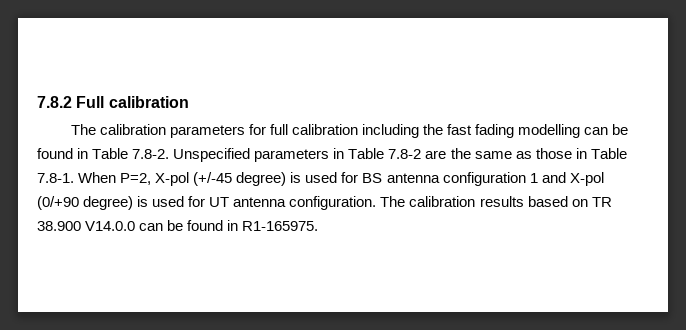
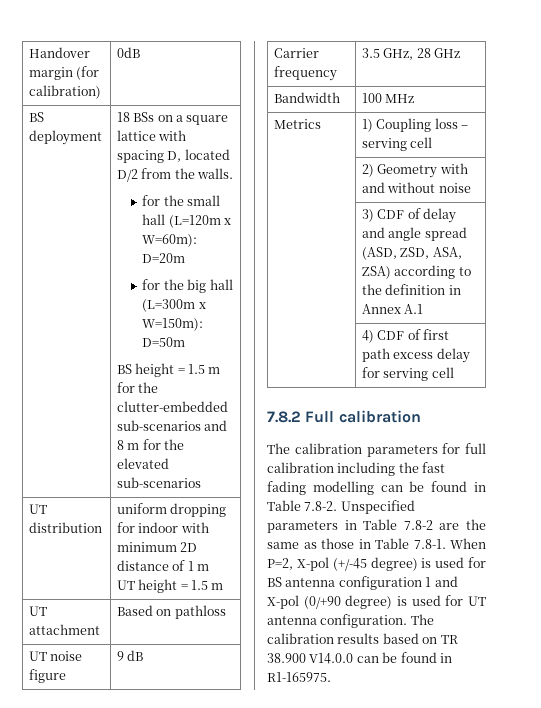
+ Handover margin (for calibration) | 0dB
+ BS deployment | 18 BSs on a square lattice with spacing D, located D/2 from the walls.
+ for the small hall (L=120m x W=60m): D=20m
+ for the big hall (L=300m x W=150m): D=50m
+ BS height = 1.5 m for the clutter-embedded sub-scenarios and 8 m for the elevated sub-scenarios
+ UT distribution | uniform dropping for indoor with minimum 2D distance of 1 m
+ UT height = 1.5 m
+ UT attachment | Based on pathloss
+ UT noise figure | 9 dB
+ Carrier frequency | 3.5 GHz, 28 GHz
+ Bandwidth | 100 MHz
+ Metrics | 1) Coupling loss – serving cell
+ | 2) Geometry with and without noise
+ | 3) CDF of delay and angle spread (ASD, ZSD, ASA, ZSA) according to the definition in Annex A.1
+ | 4) CDF of first path excess delay for serving cell

